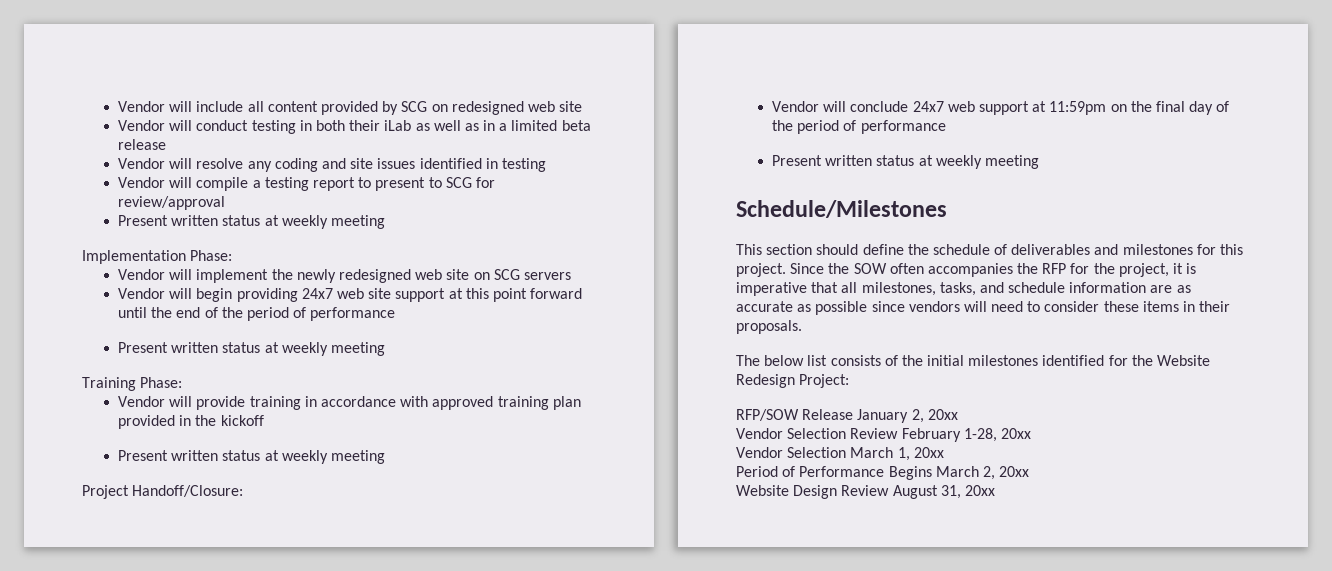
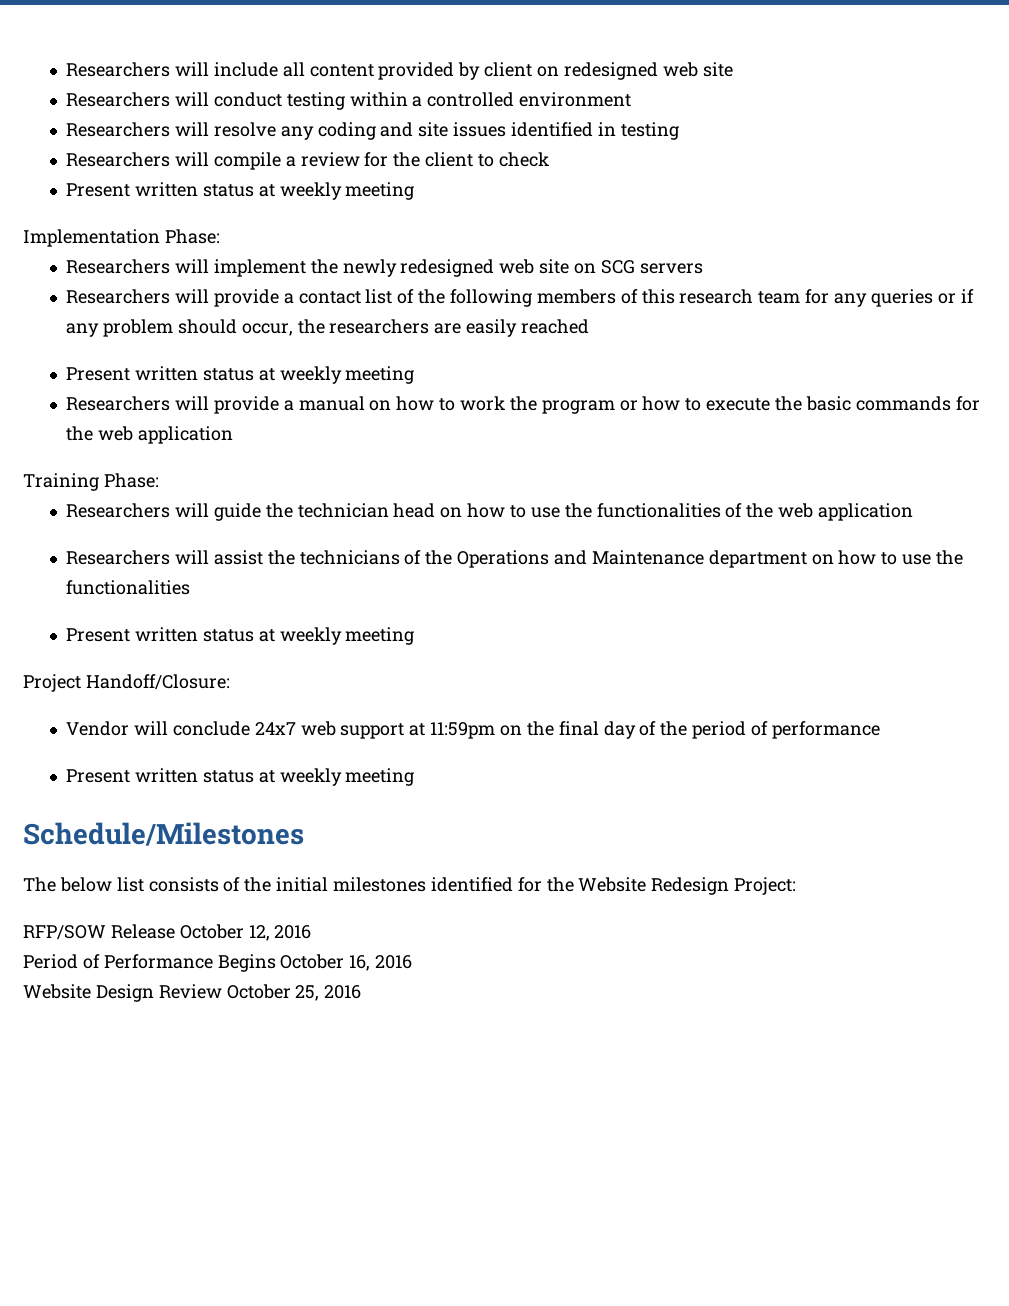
- Vendor will include all content provided by SCG on redesigned web site
+ Researchers will include all content provided by client on redesigned web site
- Vendor will conduct testing in both their iLab as well as in a limited beta release
- Vendor will resolve any coding and site issues identified in testing
+ Researchers will conduct testing within a controlled environment
+ Researchers will resolve any coding and site issues identified in testing
- Vendor will compile a testing report to present to SCG for review/approval
+ Researchers will compile a review for the client to check
- Vendor will implement the newly redesigned web site on SCG servers
+ Researchers will implement the newly redesigned web site on SCG servers
- Vendor will begin providing 24x7 web site support at this point forward until the end of the period of performance
+ Researchers will provide a contact list of the following members of this research team for any queries or if any problem should occur, the researchers are easily reached
  Present written status at weekly meeting
+ Researchers will provide a manual on how to work the program or how to execute the basic commands for the web application
  Training Phase:
- Vendor will provide training in accordance with approved training plan provided in the kickoff
+ Researchers will guide the technician head on how to use the functionalities of the web application
+ Researchers will assist the technicians of the Operations and Maintenance department on how to use the functionalities
- This section should define the schedule of deliverables and milestones for this project. Since the SOW often accompanies the RFP for the project, it is imperative that all milestones, tasks, and schedule information are as accurate as possible since vendors will need to consider these items in their proposals.
- RFP/SOW Release January 2, 20xx
- Vendor Selection Review February 1-28, 20xx
- Vendor Selection March 1, 20xx
+ RFP/SOW Release October 12, 2016
- Period of Performance Begins March 2, 20xx
+ Period of Performance Begins October 16, 2016
- Website Design Review August 31, 20xx
+ Website Design Review October 25, 2016

